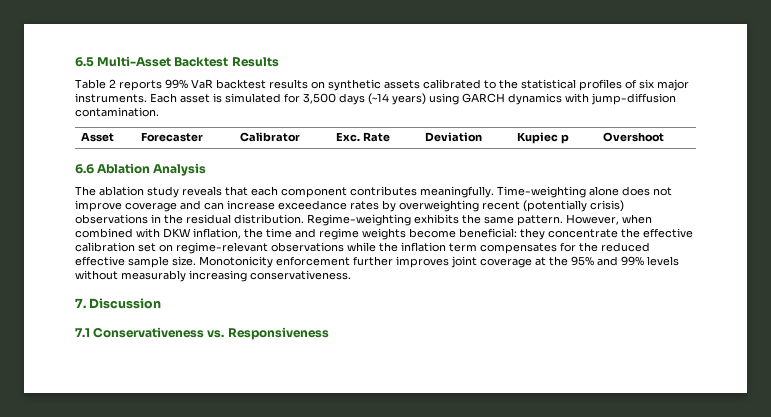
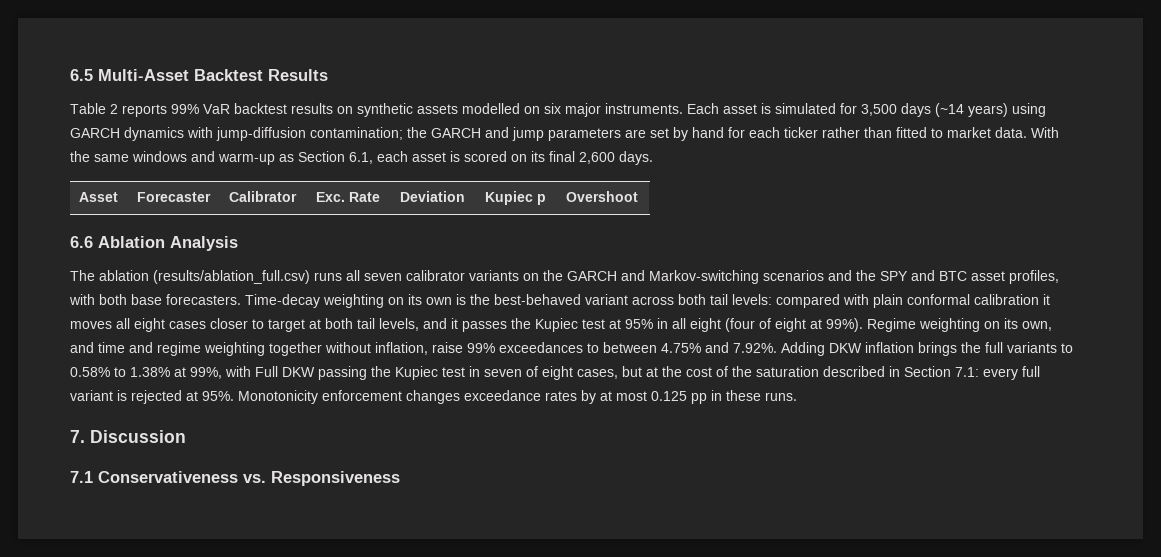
- Table 2 reports 99% VaR backtest results on synthetic assets calibrated to the statistical profiles of six major instruments.
+ Table 2 reports 99% VaR backtest results on synthetic assets modelled on six major instruments.
- Each asset is simulated for 3,500 days (~14 years) using GARCH dynamics with jump-diffusion contamination.
+ Each asset is simulated for 3,500 days (~14 years) using GARCH dynamics with jump-diffusion contamination; the GARCH and jump parameters are set by hand for each ticker rather than fitted to market data. With the same windows and warm-up as Section 6.1, each asset is scored on its final 2,600 days.
- The ablation study reveals that each component contributes meaningfully. Time-weighting alone does not improve coverage and can increase exceedance rates by overweighting recent (potentially crisis) observations in the residual distribution. Regime-weighting exhibits the same pattern. However, when combined with DKW inflation, the time and regime weights become beneficial: they concentrate the effective calibration set on regime-relevant observations while the inflation term compensates for the reduced effective sample size. Monotonicity enforcement further improves joint coverage at the 95% and 99% levels without measurably increasing conservativeness.
+ The ablation (results/ablation_full.csv) runs all seven calibrator variants on the GARCH and Markov-switching scenarios and the SPY and BTC asset profiles, with both base forecasters. Time-decay weighting on its own is the best-behaved variant across both tail levels: compared with plain conformal calibration it moves all eight cases closer to target at both tail levels, and it passes the Kupiec test at 95% in all eight (four of eight at 99%). Regime weighting on its own, and time and regime weighting together without inflation, raise 99% exceedances to between 4.75% and 7.92%. Adding DKW inflation brings the full variants to 0.58% to 1.38% at 99%, with Full DKW passing the Kupiec test in seven of eight cases, but at the cost of the saturation described in Section 7.1: every full variant is rejected at 95%. Monotonicity enforcement changes exceedance rates by at most 0.125 pp in these runs.

